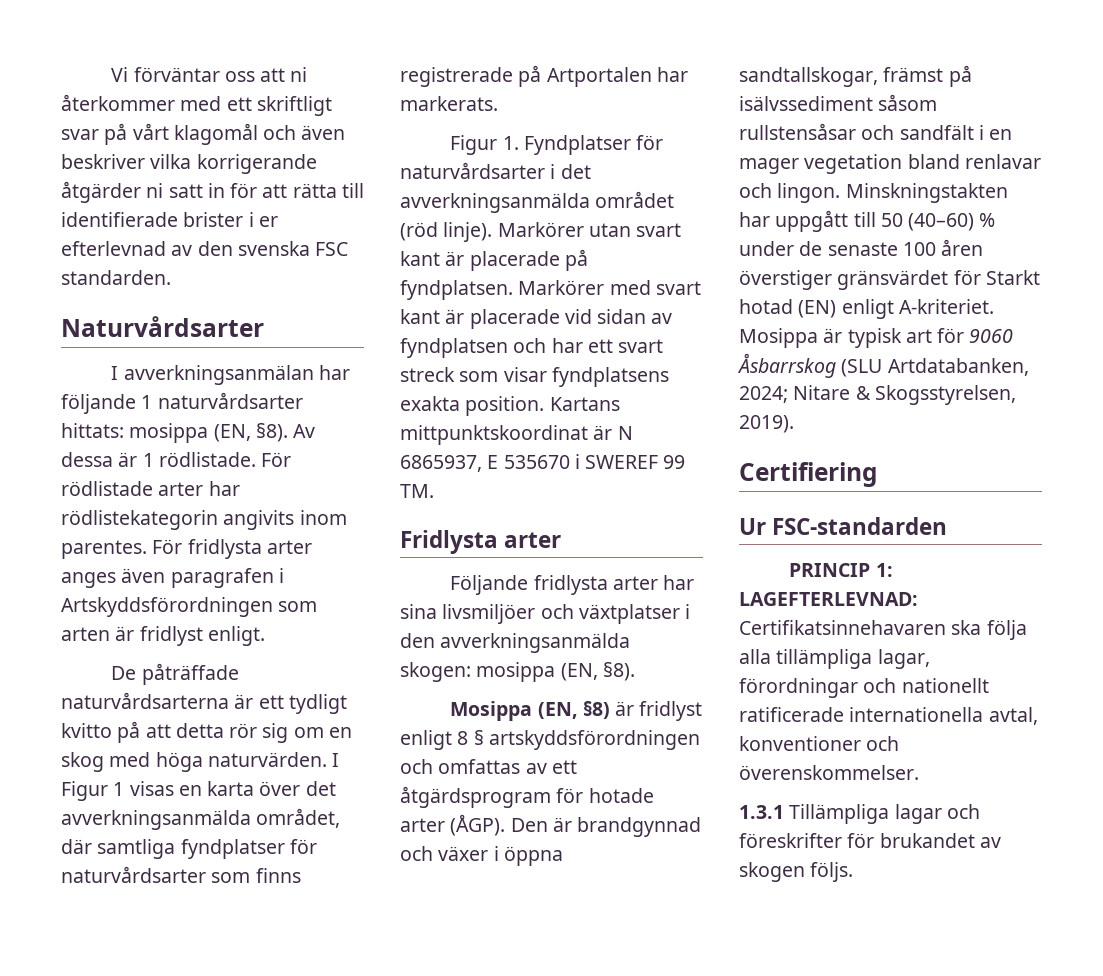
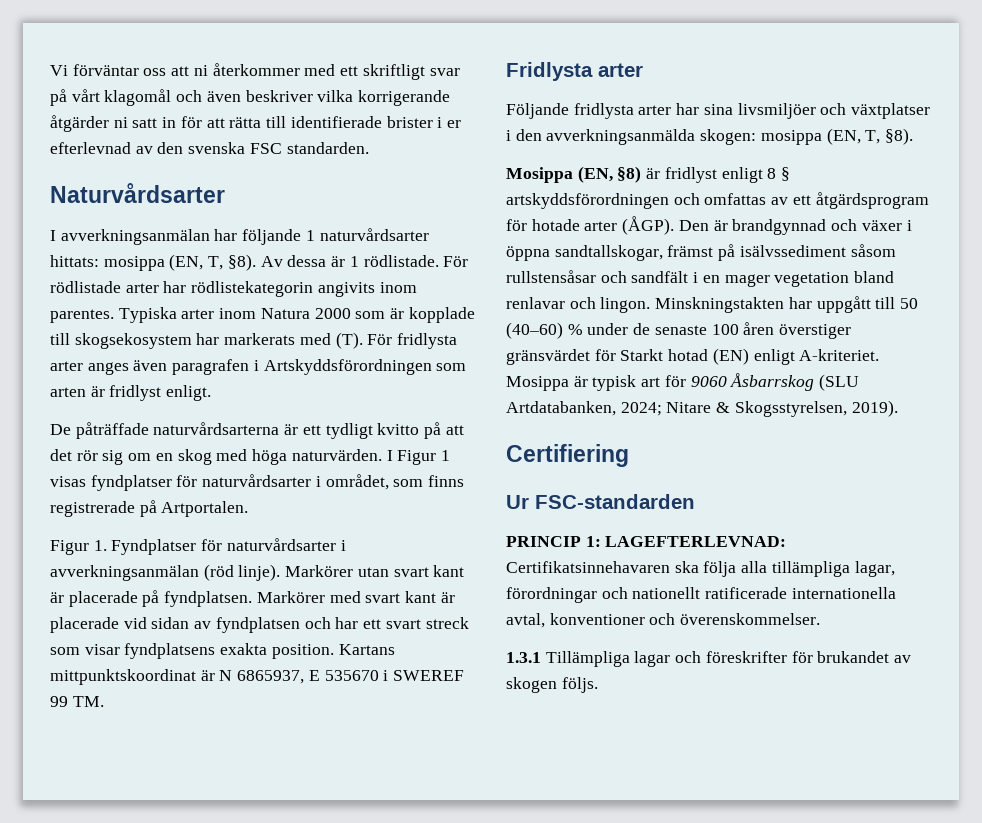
- I avverkningsanmälan har följande 1 naturvårdsarter hittats: mosippa (EN, §8).
+ I avverkningsanmälan har följande 1 naturvårdsarter hittats: mosippa (EN, T, §8).
- För fridlysta arter anges även paragrafen i Artskyddsförordningen som arten är fridlyst enligt.
+ Typiska arter inom Natura 2000 som är kopplade till skogsekosystem har markerats med (T). För fridlysta arter anges även paragrafen i Artskyddsförordningen som arten är fridlyst enligt.
- De påträffade naturvårdsarterna är ett tydligt kvitto på att detta rör sig om en skog med höga naturvärden.
+ De påträffade naturvårdsarterna är ett tydligt kvitto på att det rör sig om en skog med höga naturvärden.
- I Figur 1 visas en karta över det avverkningsanmälda området, där samtliga fyndplatser för naturvårdsarter som finns registrerade på Artportalen har markerats.
+ I Figur 1 visas fyndplatser för naturvårdsarter i området, som finns registrerade på Artportalen.
- Figur 1. Fyndplatser för naturvårdsarter i det avverkningsanmälda området (röd linje).
+ Figur 1. Fyndplatser för naturvårdsarter i avverkningsanmälan (röd linje).
- Följande fridlysta arter har sina livsmiljöer och växtplatser i den avverkningsanmälda skogen: mosippa (EN, §8).
+ Följande fridlysta arter har sina livsmiljöer och växtplatser i den avverkningsanmälda skogen: mosippa (EN, T, §8).

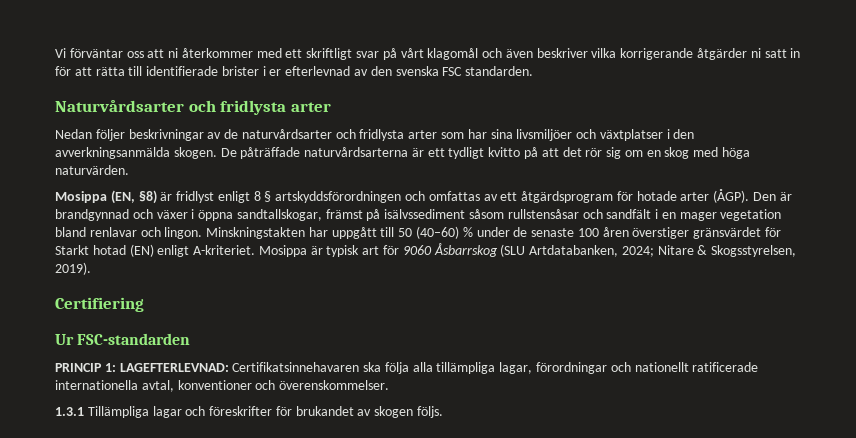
- Naturvårdsarter
- I avverkningsanmälan har följande 1 naturvårdsarter hittats: mosippa (EN, T, §8). Av dessa är 1 rödlistade. För rödlistade arter har rödlistekategorin angivits inom parentes. Typiska arter inom Natura 2000 som är kopplade till skogsekosystem har markerats med (T). För fridlysta arter anges även paragrafen i Artskyddsförordningen som arten är fridlyst enligt.
- De påträffade naturvårdsarterna är ett tydligt kvitto på att det rör sig om en skog med höga naturvärden. I Figur 1 visas fyndplatser för naturvårdsarter i området, som finns registrerade på Artportalen.
- Figur 1. Fyndplatser för naturvårdsarter i avverkningsanmälan (röd linje). Markörer utan svart kant är placerade på fyndplatsen. Markörer med svart kant är placerade vid sidan av fyndplatsen och har ett svart streck som visar fyndplatsens exakta position. Kartans mittpunktskoordinat är N 6865937, E 535670 i SWEREF 99 TM.
- Fridlysta arter
- Följande fridlysta arter har sina livsmiljöer och växtplatser i den avverkningsanmälda skogen: mosippa (EN, T, §8).
+ Naturvårdsarter och fridlysta arter
+ Nedan följer beskrivningar av de naturvårdsarter och fridlysta arter som har sina livsmiljöer och växtplatser i den avverkningsanmälda skogen. De påträffade naturvårdsarterna är ett tydligt kvitto på att det rör sig om en skog med höga naturvärden.

